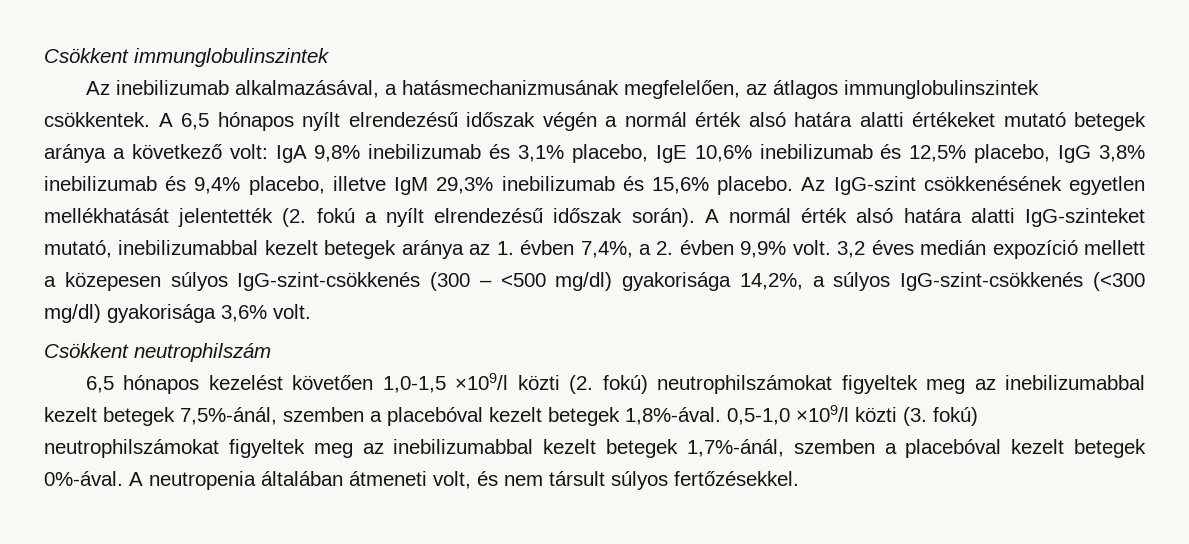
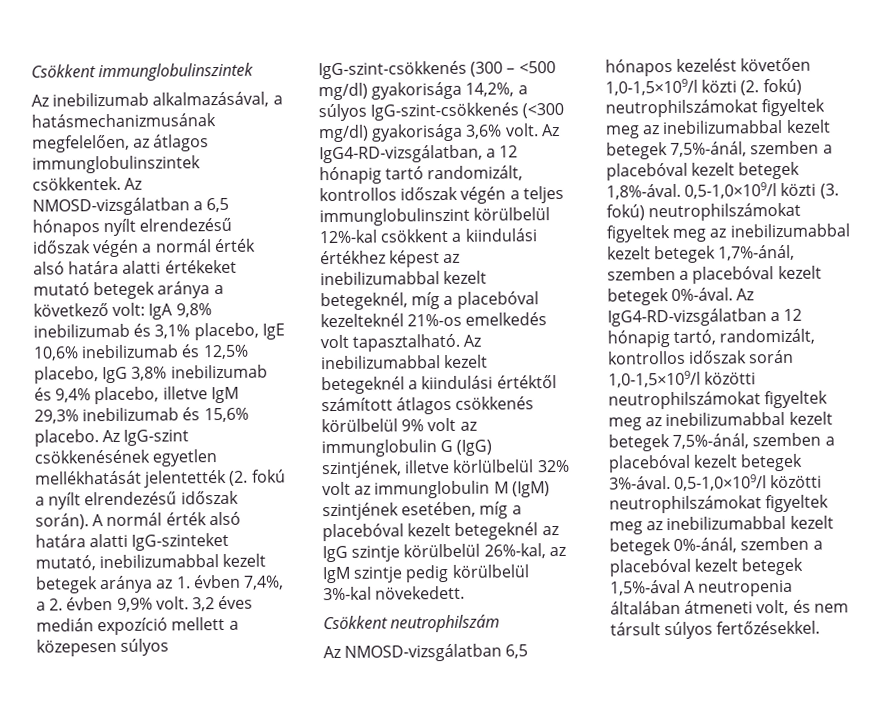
- A 6,5 hónapos nyílt elrendezésű időszak végén a normál érték alsó határa alatti értékeket mutató betegek aránya a következő volt: IgA 9,8% inebilizumab és 3,1% placebo, IgE 10,6% inebilizumab és 12,5% placebo, IgG 3,8% inebilizumab és 9,4% placebo, illetve IgM 29,3% inebilizumab és 15,6% placebo.
+ Az NMOSD-vizsgálatban a 6,5 hónapos nyílt elrendezésű időszak végén a normál érték alsó határa alatti értékeket mutató betegek aránya a következő volt: IgA 9,8% inebilizumab és 3,1% placebo, IgE 10,6% inebilizumab és 12,5% placebo, IgG 3,8% inebilizumab és 9,4% placebo, illetve IgM 29,3% inebilizumab és 15,6% placebo.
+ Az IgG4-RD-vizsgálatban, a 12 hónapig tartó randomizált, kontrollos időszak végén a teljes immunglobulinszint körülbelül 12%-kal csökkent a kiindulási értékhez képest az inebilizumabbal kezelt betegeknél, míg a placebóval kezelteknél 21%-os emelkedés volt tapasztalható. Az inebilizumabbal kezelt betegeknél a kiindulási értéktől számított átlagos csökkenés körülbelül 9% volt az immunglobulin G (IgG) szintjének, illetve körlülbelül 32% volt az immunglobulin M (IgM) szintjének esetében, míg a placebóval kezelt betegeknél az IgG szintje körülbelül 26%-kal, az IgM szintje pedig körülbelül 3%-kal növekedett.
- 6,5 hónapos kezelést követően 1,0-1,5 ×109/l közti (2. fokú) neutrophilszámokat figyeltek meg az inebilizumabbal kezelt betegek 7,5%-ánál, szemben a placebóval kezelt betegek 1,8%-ával.
+ Az NMOSD-vizsgálatban 6,5 hónapos kezelést követően 1,0-1,5×109/l közti (2. fokú) neutrophilszámokat figyeltek meg az inebilizumabbal kezelt betegek 7,5%-ánál, szemben a placebóval kezelt betegek 1,8%-ával.
- 0,5-1,0 ×109/l közti (3. fokú) neutrophilszámokat figyeltek meg az inebilizumabbal kezelt betegek 1,7%-ánál, szemben a placebóval kezelt betegek 0%-ával.
+ 0,5-1,0×109/l közti (3. fokú) neutrophilszámokat figyeltek meg az inebilizumabbal kezelt betegek 1,7%-ánál, szemben a placebóval kezelt betegek 0%-ával.
- A neutropenia általában átmeneti volt, és nem társult súlyos fertőzésekkel.
+ Az IgG4-RD-vizsgálatban a 12 hónapig tartó, randomizált, kontrollos időszak során 1,0-1,5×109/l közötti neutrophilszámokat figyeltek meg az inebilizumabbal kezelt betegek 7,5%-ánál, szemben a placebóval kezelt betegek 3%-ával. 0,5-1,0×109/l közötti neutrophilszámokat figyeltek meg az inebilizumabbal kezelt betegek 0%-ánál, szemben a placebóval kezelt betegek 1,5%-ával A neutropenia általában átmeneti volt, és nem társult súlyos fertőzésekkel.

